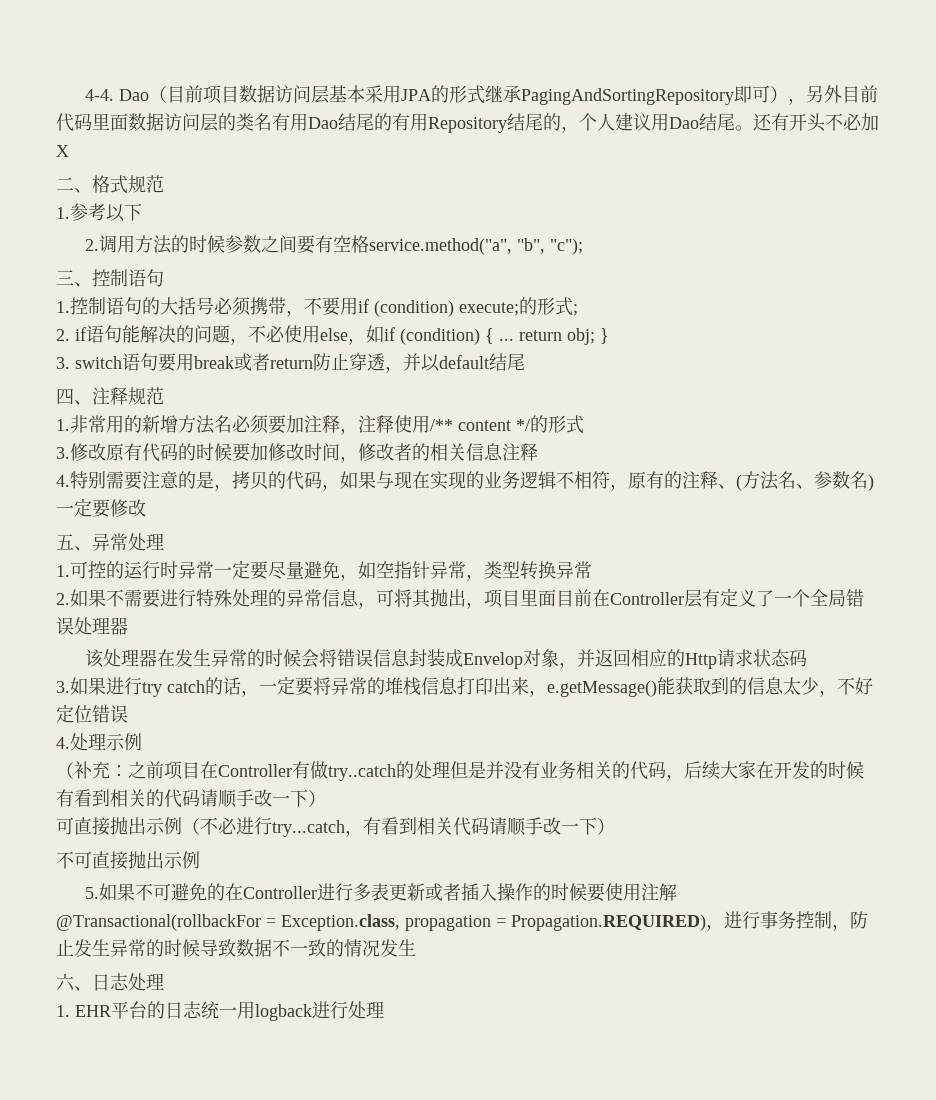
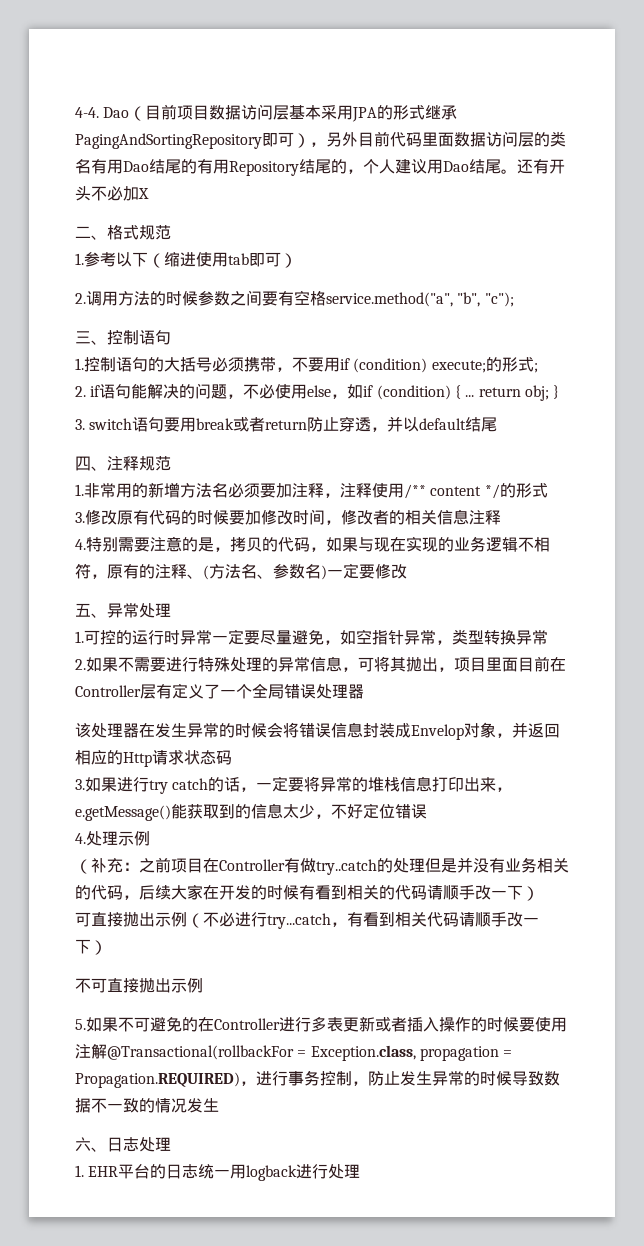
- 1.参考以下
+ 1.参考以下（缩进使用tab即可）

